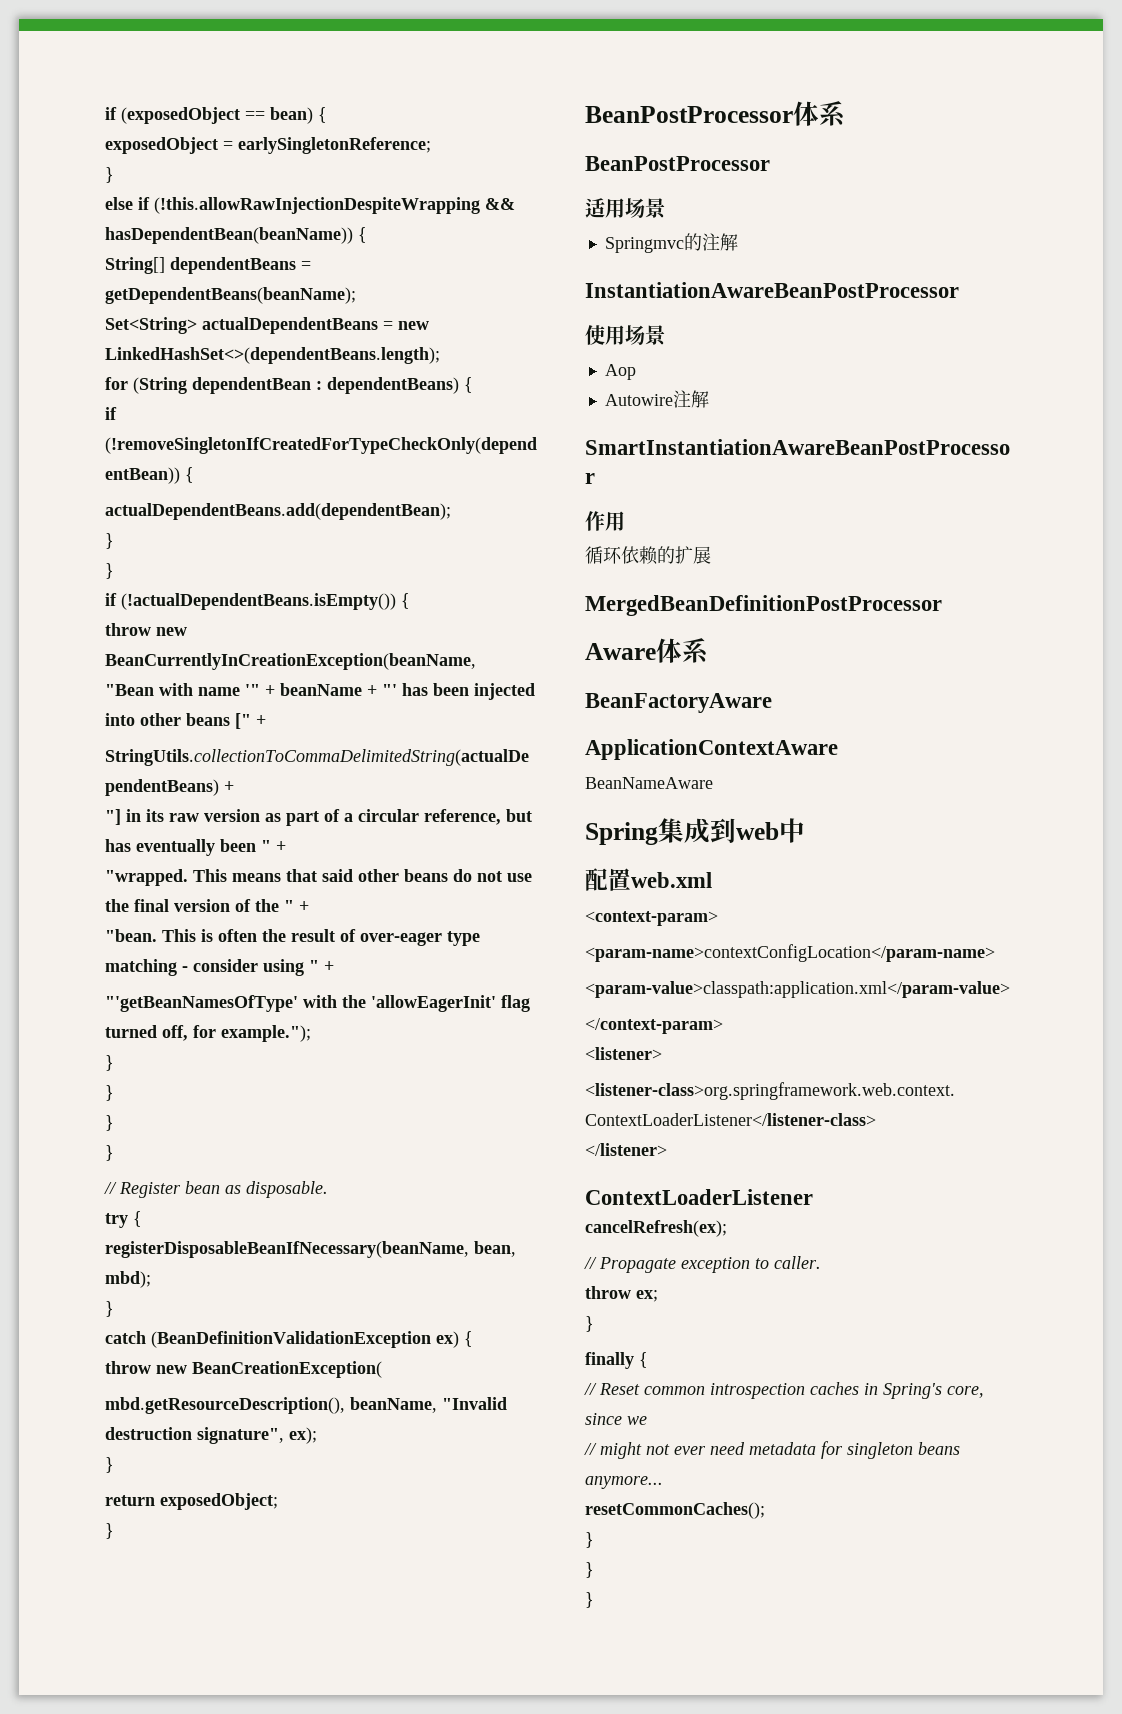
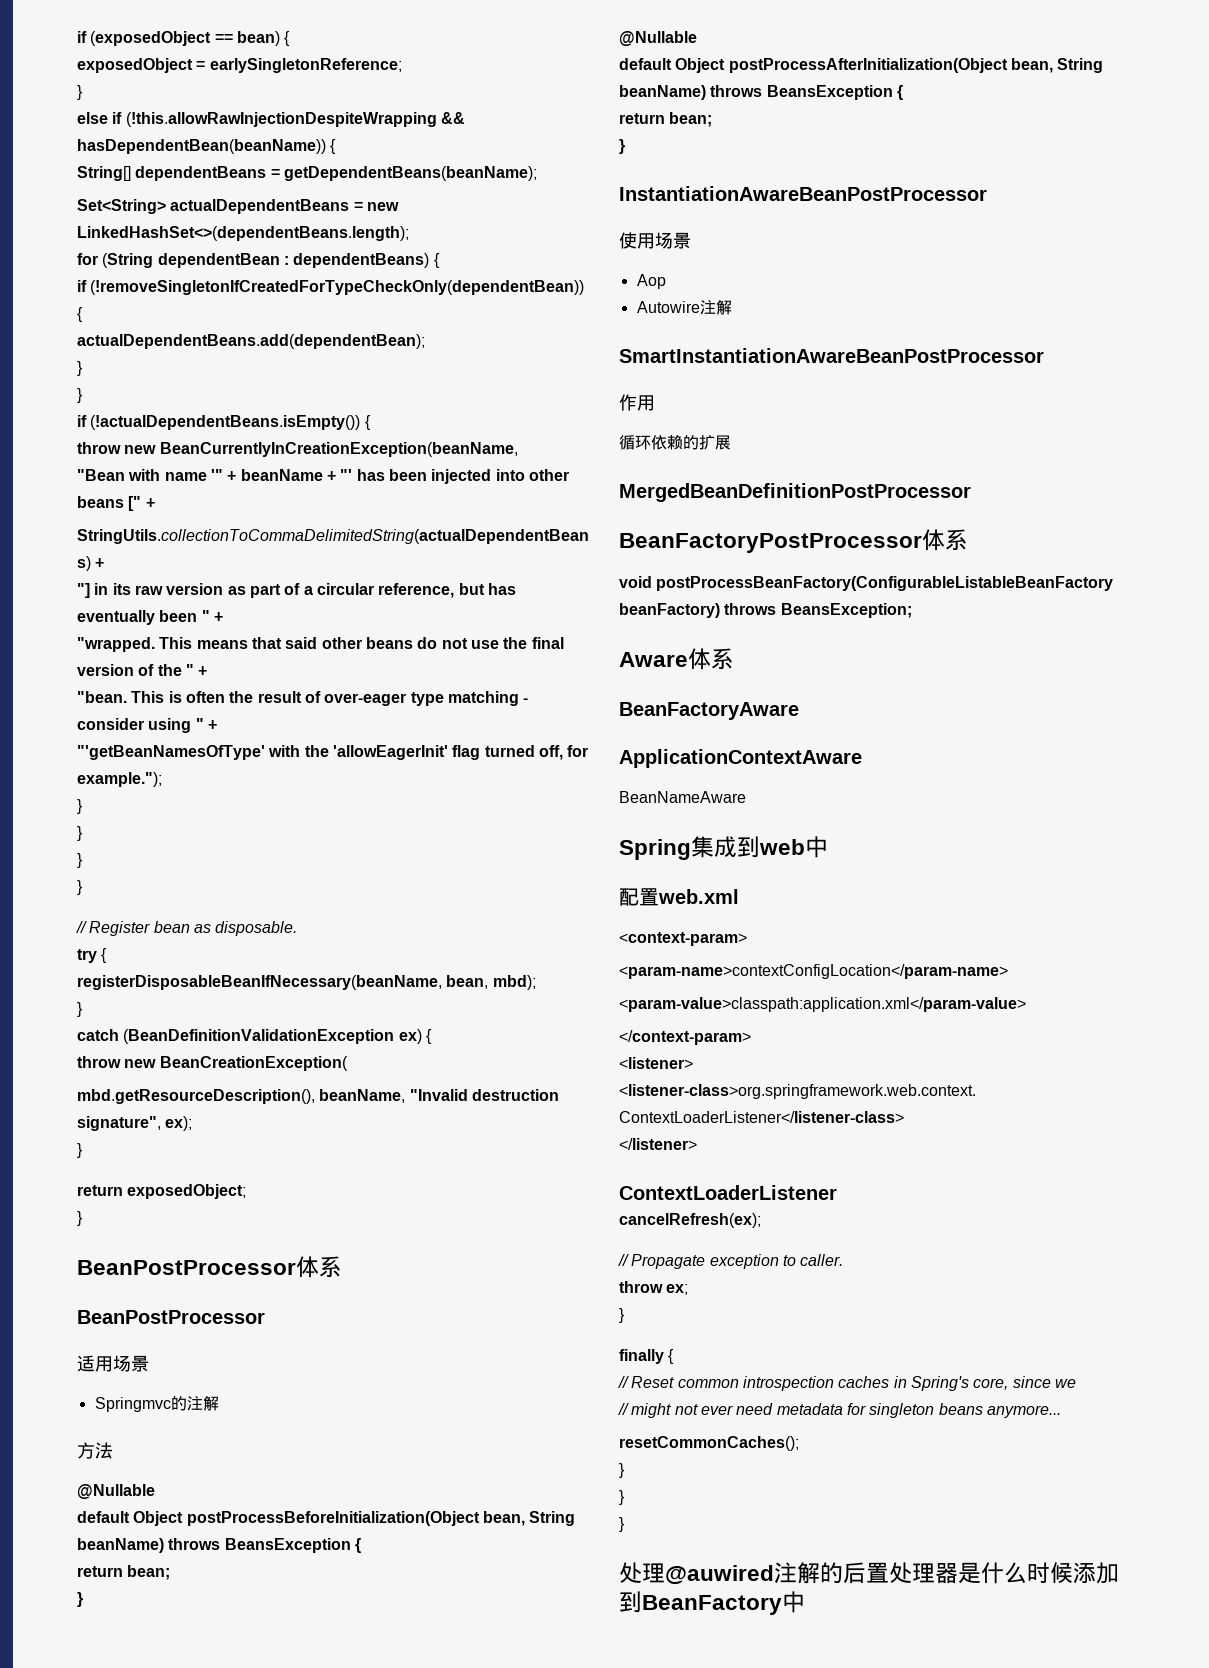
+ 方法
+ @Nullable
+ default Object postProcessBeforeInitialization(Object bean, String beanName) throws BeansException {
+ return bean;
+ }
+ @Nullable
+ default Object postProcessAfterInitialization(Object bean, String beanName) throws BeansException {
+ return bean;
+ }
+ BeanFactoryPostProcessor体系
+ void postProcessBeanFactory(ConfigurableListableBeanFactory beanFactory) throws BeansException;
+ 处理@auwired注解的后置处理器是什么时候添加到BeanFactory中

